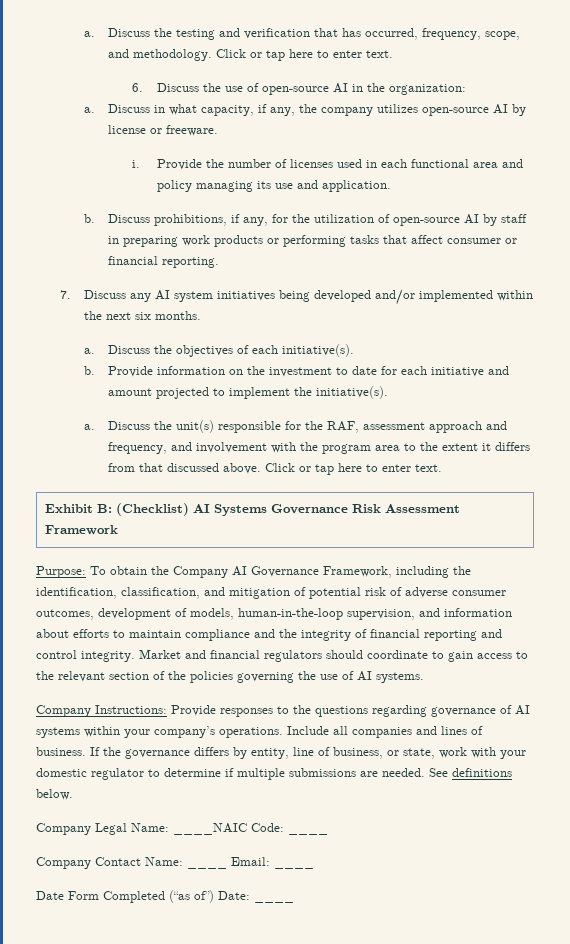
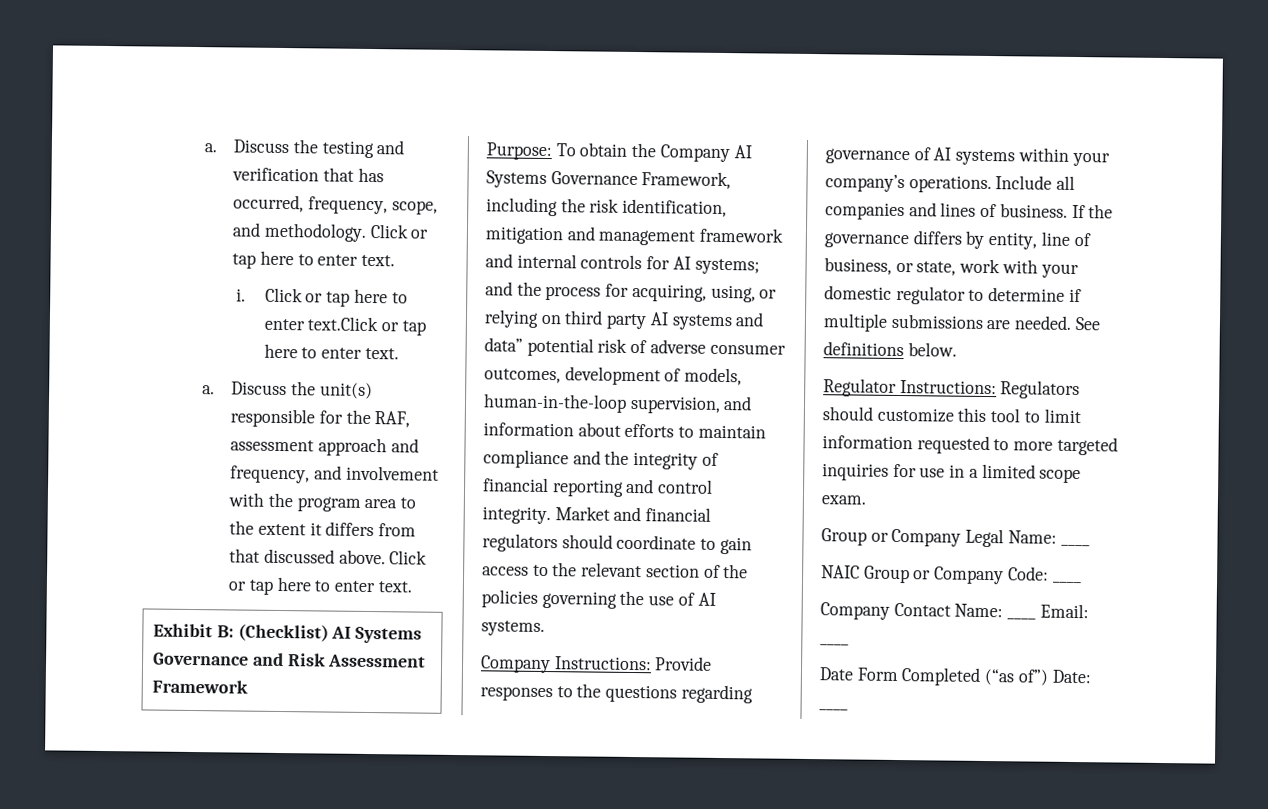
- 6. Discuss the use of open-source AI in the organization:
- a. Discuss in what capacity, if any, the company utilizes open-source AI by license or freeware.
- i. Provide the number of licenses used in each functional area and policy managing its use and application.
- b. Discuss prohibitions, if any, for the utilization of open-source AI by staff in preparing work products or performing tasks that affect consumer or financial reporting.
- 7. Discuss any AI system initiatives being developed and/or implemented within the next six months.
- a. Discuss the objectives of each initiative(s).
- b. Provide information on the investment to date for each initiative and amount projected to implement the initiative(s).
+ i. Click or tap here to enter text.Click or tap here to enter text.
- Exhibit B: (Checklist) AI Systems Governance Risk Assessment Framework
+ Exhibit B: (Checklist) AI Systems Governance and Risk Assessment Framework
- Purpose: To obtain the Company AI Governance Framework, including the identification, classification, and mitigation of potential risk of adverse consumer outcomes, development of models, human-in-the-loop supervision, and information about efforts to maintain compliance and the integrity of financial reporting and control integrity.
+ Purpose: To obtain the Company AI Systems Governance Framework, including the risk identification, mitigation and management framework and internal controls for AI systems; and the process for acquiring, using, or relying on third party AI systems and data” potential risk of adverse consumer outcomes, development of models, human-in-the-loop supervision, and information about efforts to maintain compliance and the integrity of financial reporting and control integrity.
- Company Legal Name: ____NAIC Code: ____
+ Regulator Instructions: Regulators should customize this tool to limit information requested to more targeted inquiries for use in a limited scope exam.
+ Group or Company Legal Name: ____
+ NAIC Group or Company Code: ____

